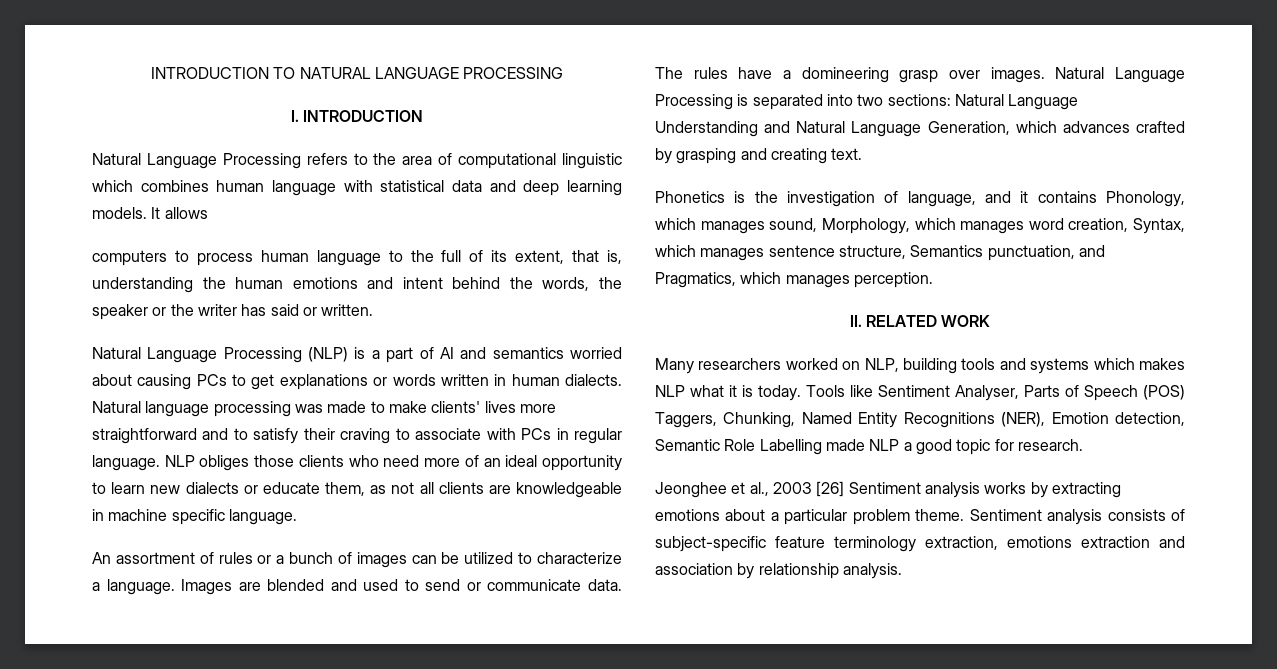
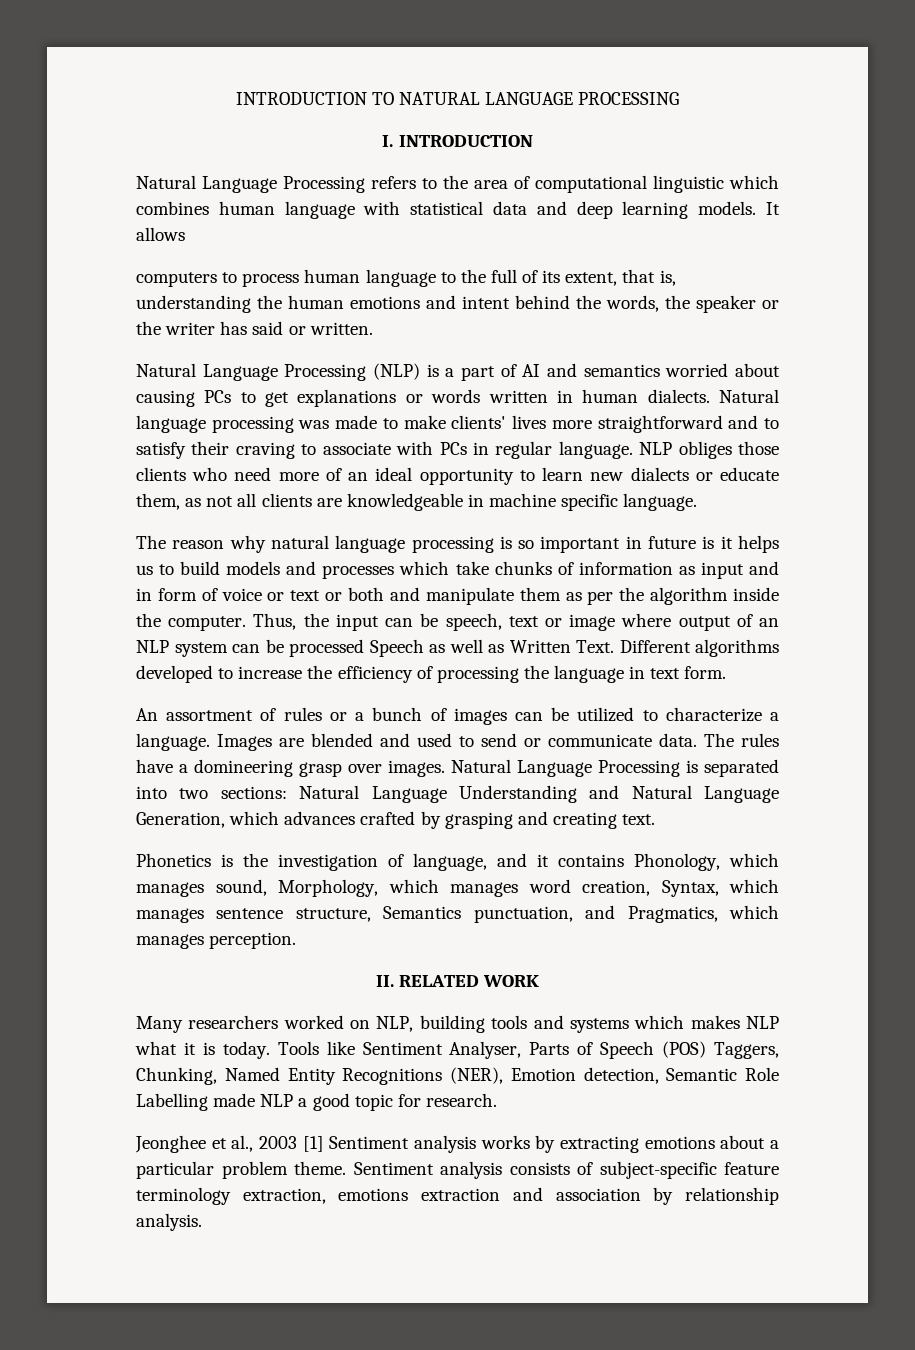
+ The reason why natural language processing is so important in future is it helps us to build models and processes which take chunks of information as input and in form of voice or text or both and manipulate them as per the algorithm inside the computer. Thus, the input can be speech, text or image where output of an NLP system can be processed Speech as well as Written Text. Different algorithms developed to increase the efficiency of processing the language in text form.
- Jeonghee et al., 2003 [26] Sentiment analysis works by extracting emotions about a particular problem theme.
+ Jeonghee et al., 2003 [1] Sentiment analysis works by extracting emotions about a particular problem theme.

